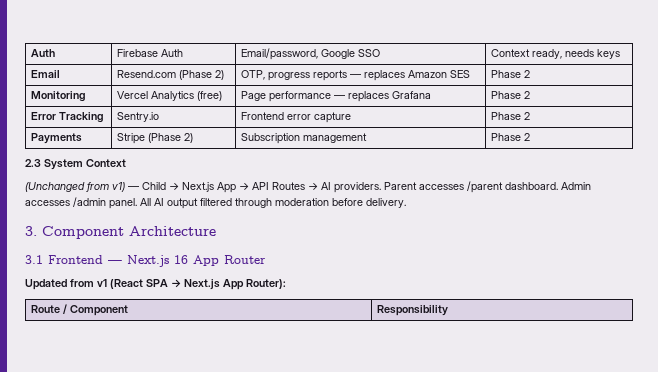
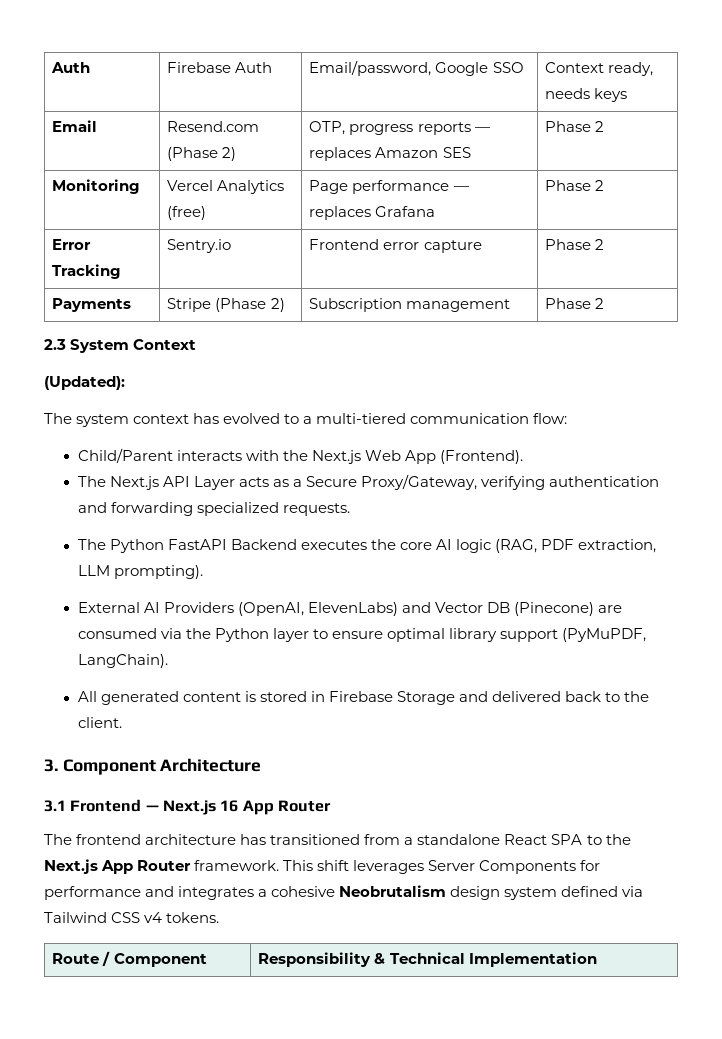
- (Unchanged from v1) — Child → Next.js App → API Routes → AI providers. Parent accesses /parent dashboard. Admin accesses /admin panel. All AI output filtered through moderation before delivery.
+ (Updated):
+ The system context has evolved to a multi-tiered communication flow:
+ Child/Parent interacts with the Next.js Web App (Frontend).
+ The Next.js API Layer acts as a Secure Proxy/Gateway, verifying authentication and forwarding specialized requests.
+ The Python FastAPI Backend executes the core AI logic (RAG, PDF extraction, LLM prompting).
+ External AI Providers (OpenAI, ElevenLabs) and Vector DB (Pinecone) are consumed via the Python layer to ensure optimal library support (PyMuPDF, LangChain).
+ All generated content is stored in Firebase Storage and delivered back to the client.
- Updated from v1 (React SPA → Next.js App Router):
+ The frontend architecture has transitioned from a standalone React SPA to the Next.js App Router framework. This shift leverages Server Components for performance and integrates a cohesive Neobrutalism design system defined via Tailwind CSS v4 tokens.
- Route / Component | Responsibility
+ Route / Component | Responsibility & Technical Implementation

